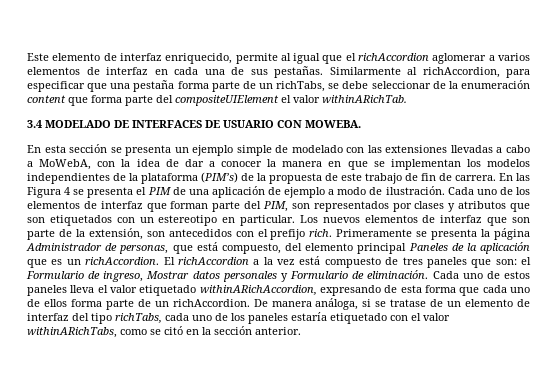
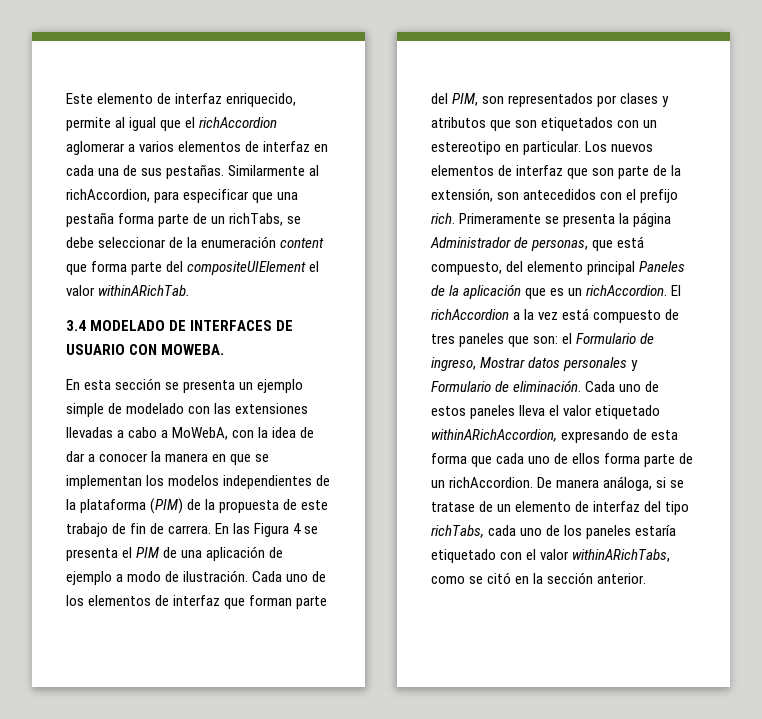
- En esta sección se presenta un ejemplo simple de modelado con las extensiones llevadas a cabo a MoWebA, con la idea de dar a conocer la manera en que se implementan los modelos independientes de la plataforma (PIM’s) de la propuesta de este trabajo de fin de carrera.
+ En esta sección se presenta un ejemplo simple de modelado con las extensiones llevadas a cabo a MoWebA, con la idea de dar a conocer la manera en que se implementan los modelos independientes de la plataforma (PIM) de la propuesta de este trabajo de fin de carrera.

